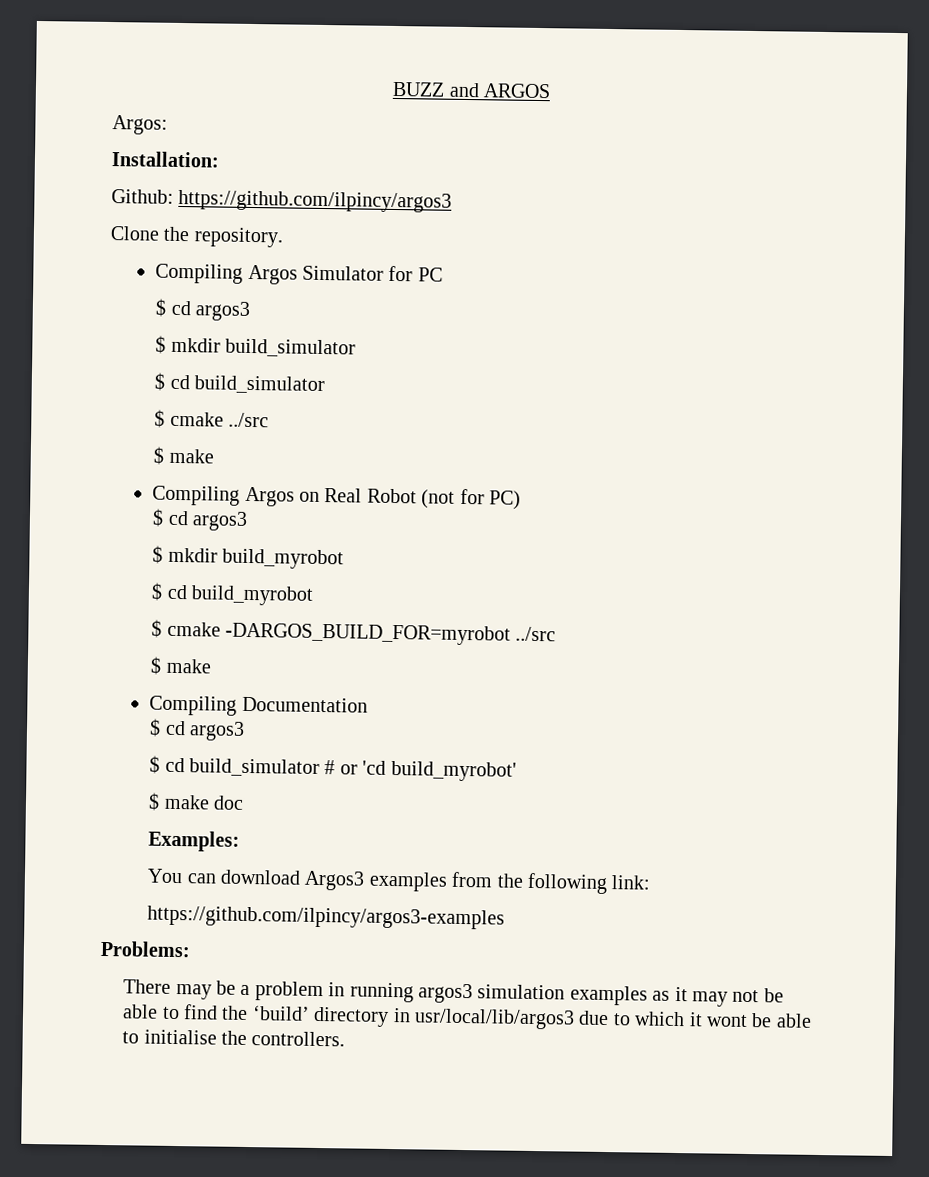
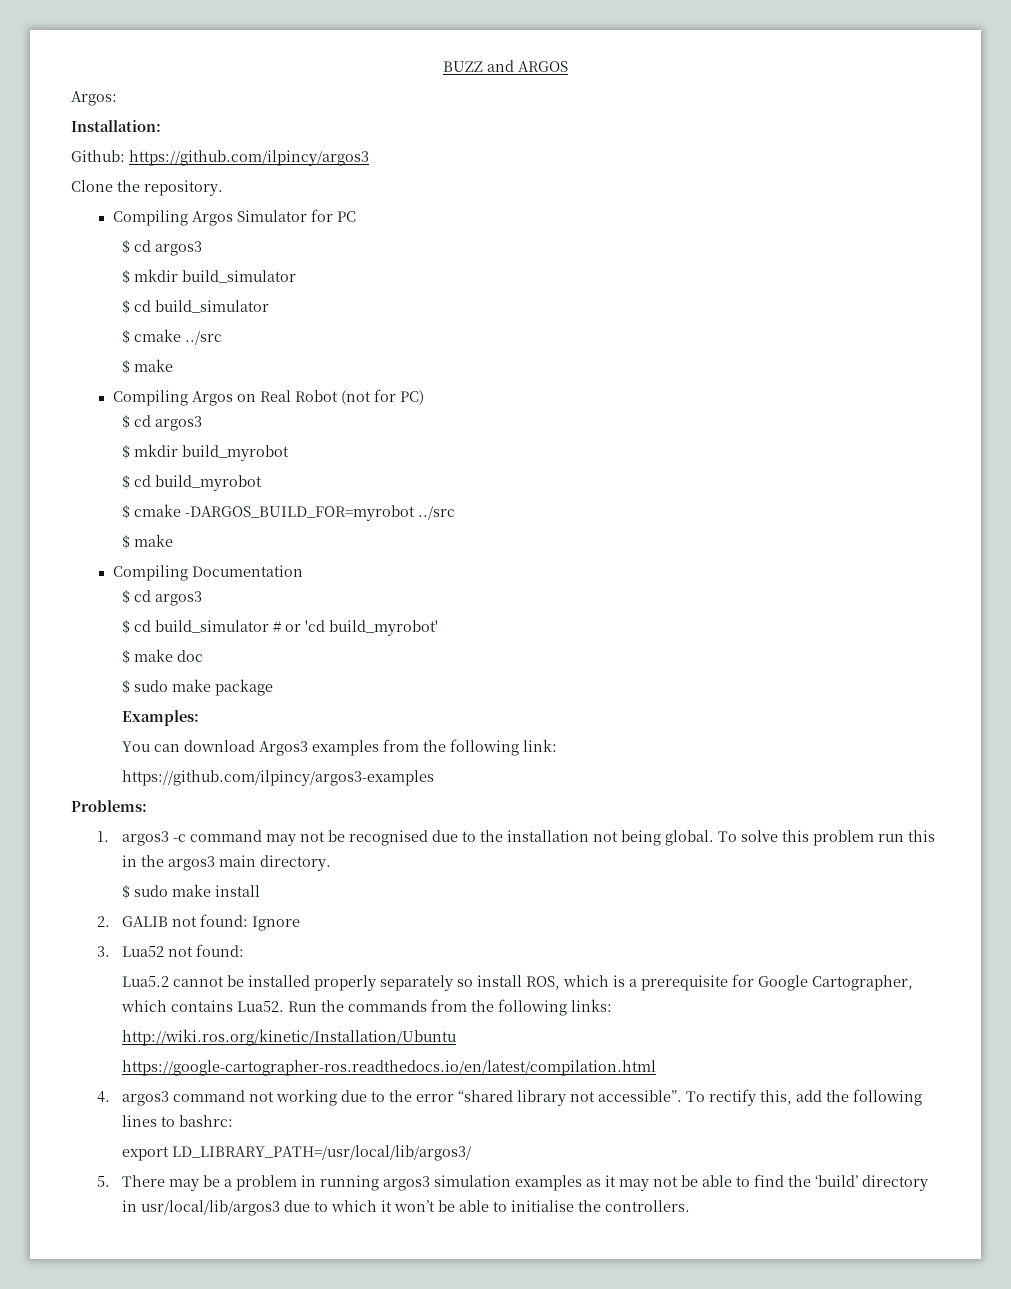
+ $ sudo make package
- There may be a problem in running argos3 simulation examples as it may not be able to find the ‘build’ directory in usr/local/lib/argos3 due to which it wont be able to initialise the controllers.
+ 1. argos3 -c command may not be recognised due to the installation not being global. To solve this problem run this in the argos3 main directory.
+ $ sudo make install
+ 2. GALIB not found: Ignore
+ 3. Lua52 not found:
+ Lua5.2 cannot be installed properly separately so install ROS, which is a prerequisite for Google Cartographer, which contains Lua52. Run the commands from the following links:
+ http://wiki.ros.org/kinetic/Installation/Ubuntu
+ https://google-cartographer-ros.readthedocs.io/en/latest/compilation.html
+ 4. argos3 command not working due to the error “shared library not accessible”. To rectify this, add the following lines to bashrc:
+ export LD_LIBRARY_PATH=/usr/local/lib/argos3/
+ 5. There may be a problem in running argos3 simulation examples as it may not be able to find the ‘build’ directory in usr/local/lib/argos3 due to which it won’t be able to initialise the controllers.

